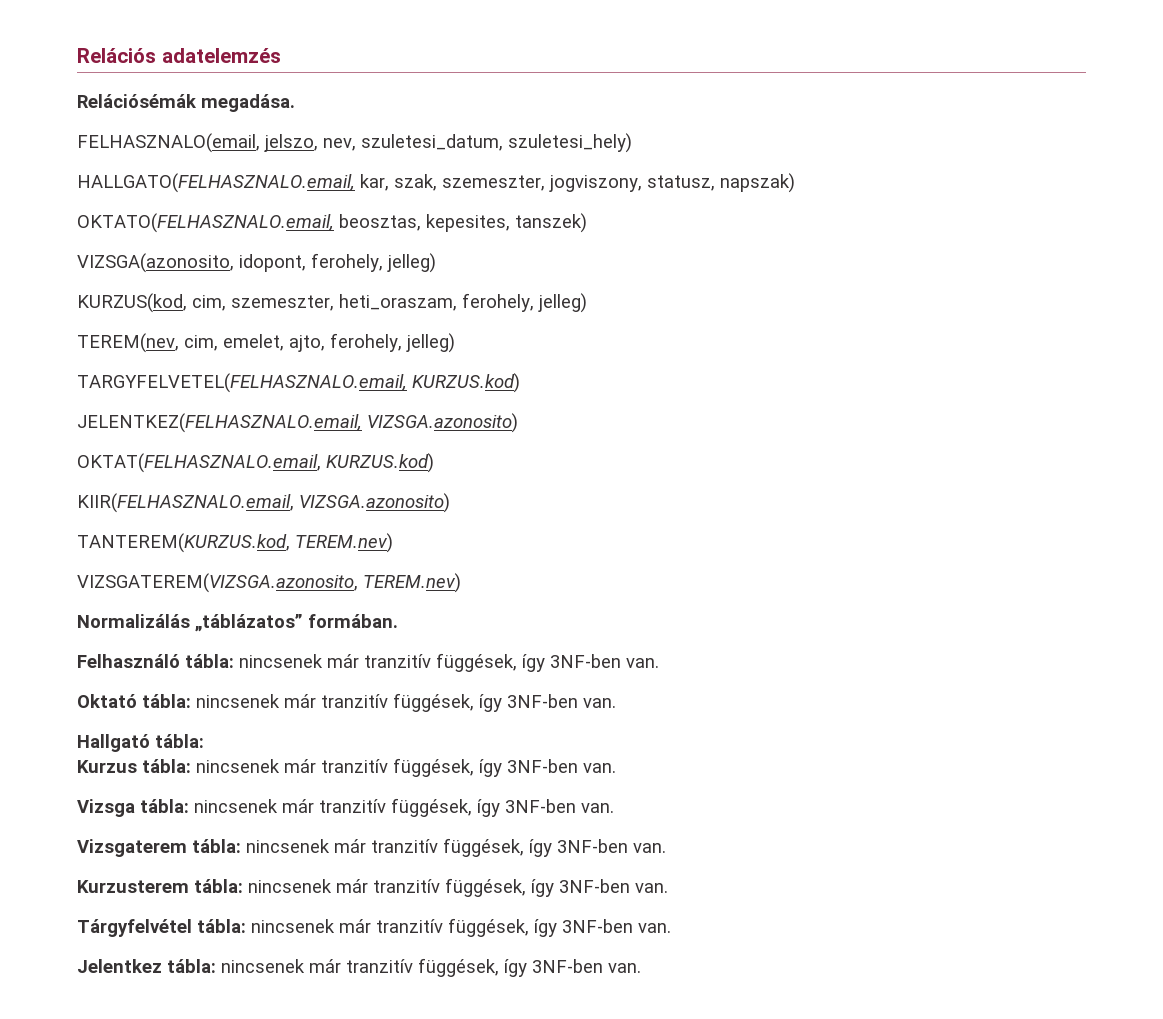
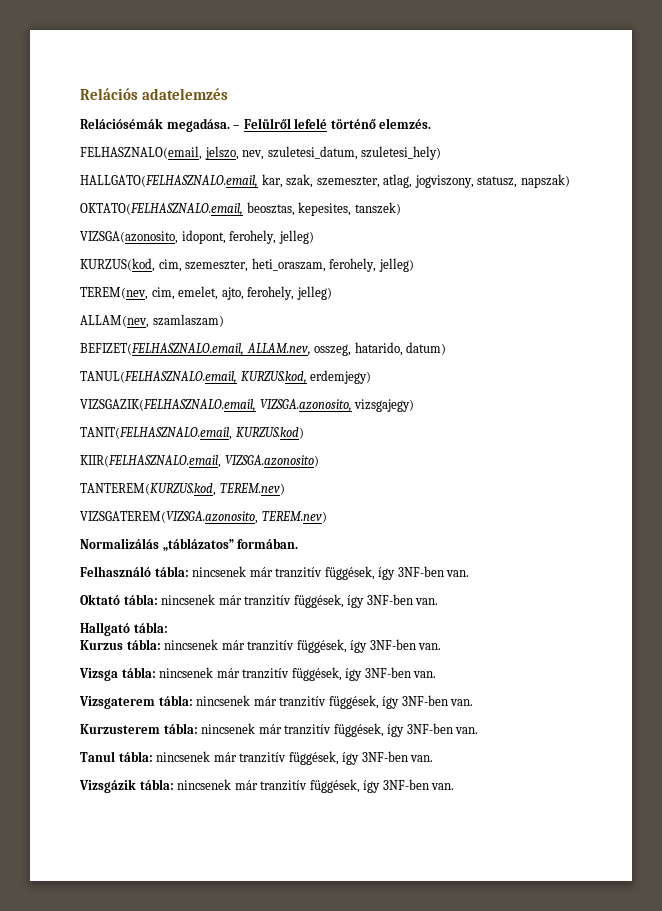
+ – Felülről lefelé történő elemzés.
- HALLGATO(FELHASZNALO.email, kar, szak, szemeszter, jogviszony, statusz, napszak)
+ HALLGATO(FELHASZNALO.email, kar, szak, szemeszter, atlag, jogviszony, statusz, napszak)
- TARGYFELVETEL(FELHASZNALO.email, KURZUS.kod)
- JELENTKEZ(FELHASZNALO.email, VIZSGA.azonosito)
- OKTAT(FELHASZNALO.email, KURZUS.kod)
+ ALLAM(nev, szamlaszam)
+ BEFIZET(FELHASZNALO.email, ALLAM.nev, osszeg, hatarido, datum)
+ TANUL(FELHASZNALO.email, KURZUS.kod, erdemjegy)
+ VIZSGAZIK(FELHASZNALO.email, VIZSGA.azonosito, vizsgajegy)
+ TANIT(FELHASZNALO.email, KURZUS.kod)
- Tárgyfelvétel tábla: nincsenek már tranzitív függések, így 3NF-ben van.
- Jelentkez tábla: nincsenek már tranzitív függések, így 3NF-ben van.
+ Tanul tábla: nincsenek már tranzitív függések, így 3NF-ben van.
+ Vizsgázik tábla: nincsenek már tranzitív függések, így 3NF-ben van.

